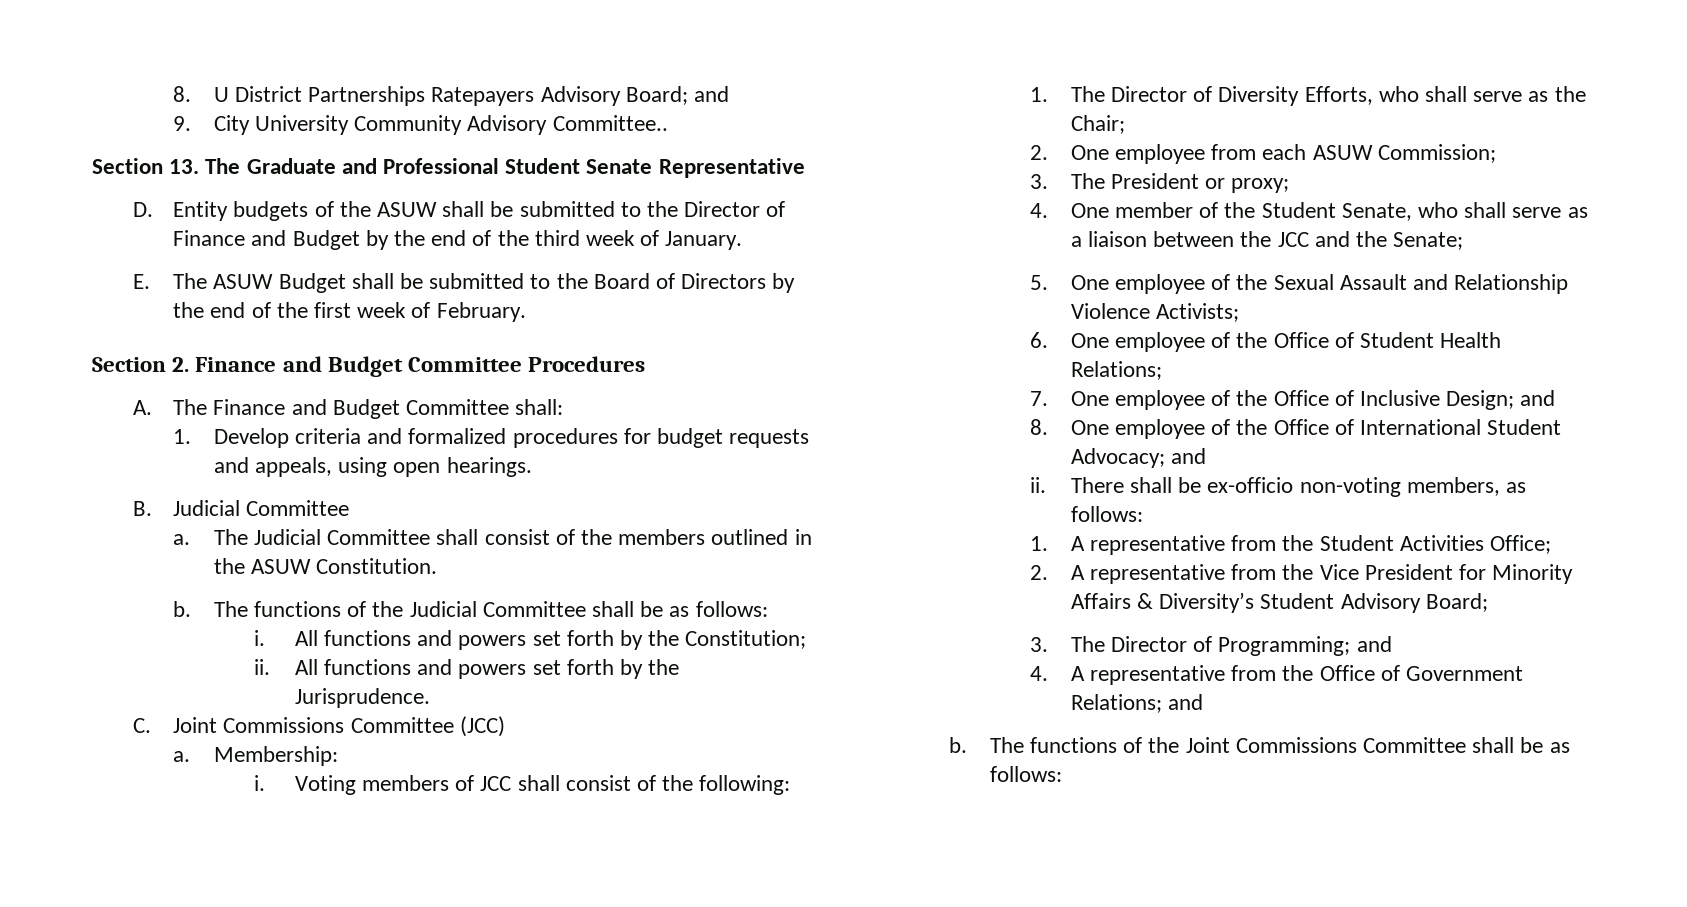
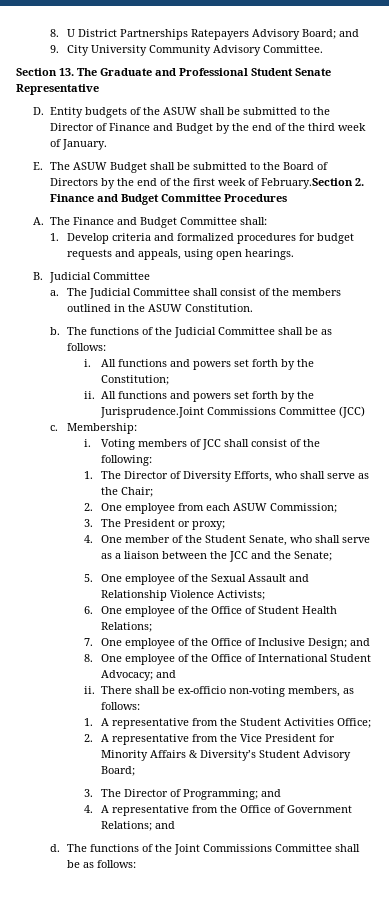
- 9. City University Community Advisory Committee..
+ 9. City University Community Advisory Committee.
- E. The ASUW Budget shall be submitted to the Board of Directors by the end of the first week of February.
- Section 2. Finance and Budget Committee Procedures
+ E. The ASUW Budget shall be submitted to the Board of Directors by the end of the first week of February.Section 2. Finance and Budget Committee Procedures
- All functions and powers set forth by the Jurisprudence.
- C. Joint Commissions Committee (JCC)
- a.
+ All functions and powers set forth by the Jurisprudence.Joint Commissions Committee (JCC)
+ c.
  4. A representative from the Office of Government Relations; and
- b.
+ d.

